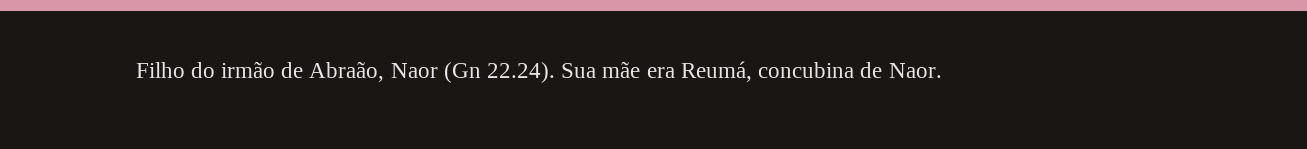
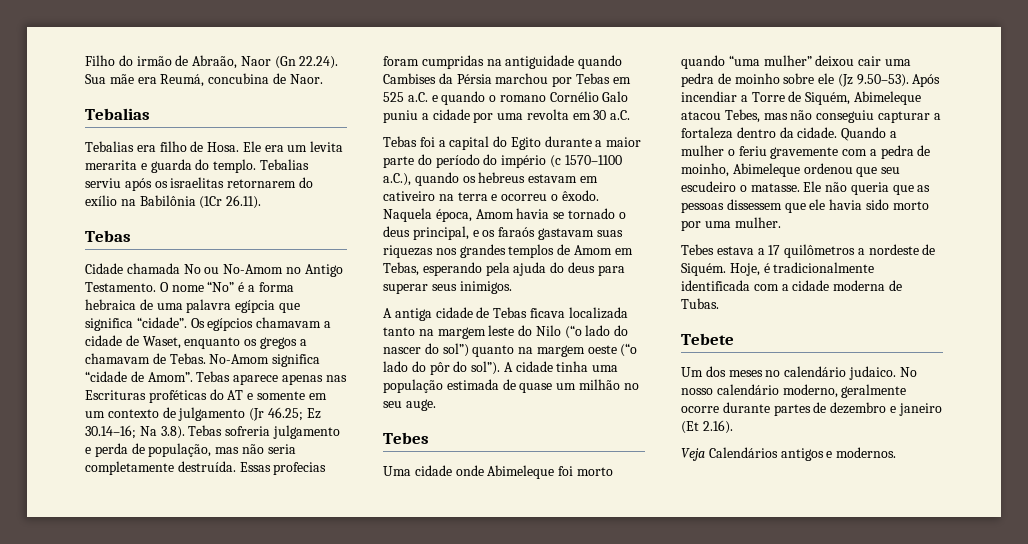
  Filho do irmão de Abraão, Naor (Gn 22.24). Sua mãe era Reumá, concubina de Naor.
+ Tebalias
+ Tebalias era filho de Hosa. Ele era um levita merarita e guarda do templo. Tebalias serviu após os israelitas retornarem do exílio na Babilônia (1Cr 26.11).
+ Tebas
+ Cidade chamada No ou No-Amom no Antigo Testamento. O nome “No” é a forma hebraica de uma palavra egípcia que significa “cidade”. Os egípcios chamavam a cidade de Waset, enquanto os gregos a chamavam de Tebas. No-Amom significa “cidade de Amom”. Tebas aparece apenas nas Escrituras proféticas do AT e somente em um contexto de julgamento (Jr 46.25; Ez 30.14–16; Na 3.8). Tebas sofreria julgamento e perda de população, mas não seria completamente destruída. Essas profecias foram cumpridas na antiguidade quando Cambises da Pérsia marchou por Tebas em 525 a.C. e quando o romano Cornélio Galo puniu a cidade por uma revolta em 30 a.C.
+ Tebas foi a capital do Egito durante a maior parte do período do império (c 1570–1100 a.C.), quando os hebreus estavam em cativeiro na terra e ocorreu o êxodo. Naquela época, Amom havia se tornado o deus principal, e os faraós gastavam suas riquezas nos grandes templos de Amom em Tebas, esperando pela ajuda do deus para superar seus inimigos.
+ A antiga cidade de Tebas ficava localizada tanto na margem leste do Nilo (“o lado do nascer do sol”) quanto na margem oeste (“o lado do pôr do sol”). A cidade tinha uma população estimada de quase um milhão no seu auge.
+ Tebes
+ Uma cidade onde Abimeleque foi morto quando “uma mulher” deixou cair uma pedra de moinho sobre ele (Jz 9.50–53). Após incendiar a Torre de Siquém, Abimeleque atacou Tebes, mas não conseguiu capturar a fortaleza dentro da cidade. Quando a mulher o feriu gravemente com a pedra de moinho, Abimeleque ordenou que seu escudeiro o matasse. Ele não queria que as pessoas dissessem que ele havia sido morto por uma mulher.
+ Tebes estava a 17 quilômetros a nordeste de Siquém. Hoje, é tradicionalmente identificada com a cidade moderna de Tubas.
+ Tebete
+ Um dos meses no calendário judaico. No nosso calendário moderno, geralmente ocorre durante partes de dezembro e janeiro (Et 2.16).
+ Veja Calendários antigos e modernos.

